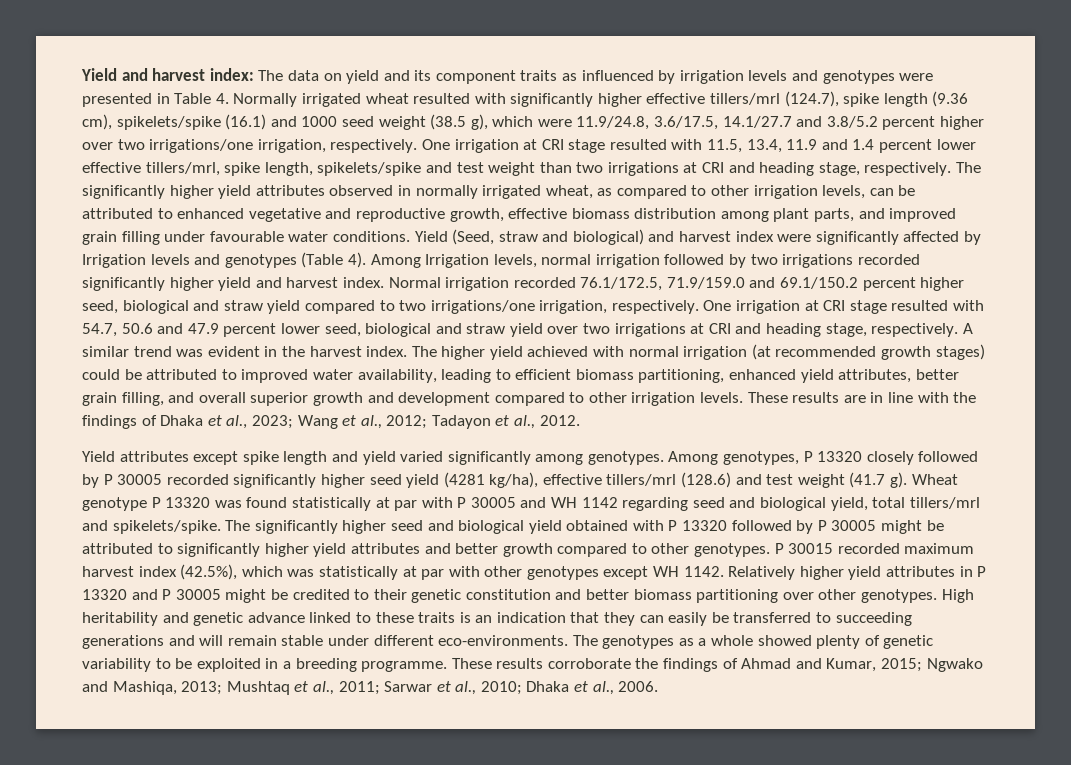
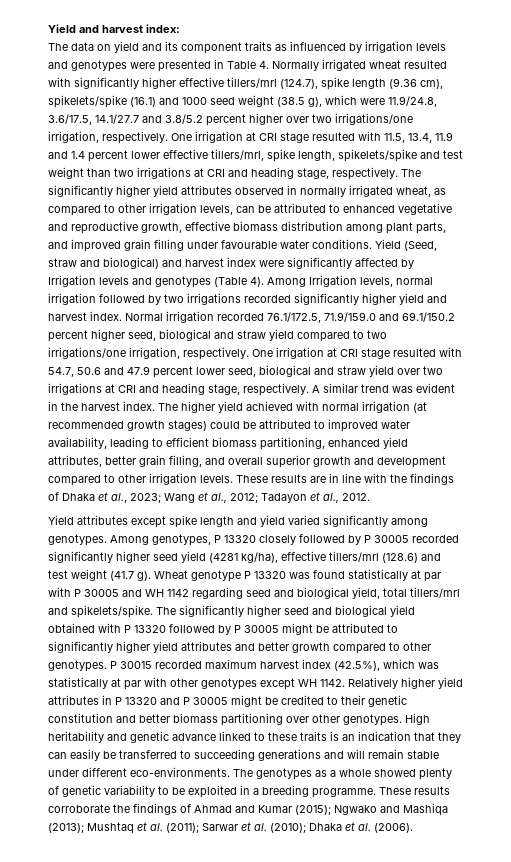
- Yield and harvest index: The data on yield and its component traits as influenced by irrigation levels and genotypes were presented in Table 4. Normally irrigated wheat resulted with significantly higher effective tillers/mrl (124.7), spike length (9.36 cm), spikelets/spike (16.1) and 1000 seed weight (38.5 g), which were 11.9/24.8, 3.6/17.5, 14.1/27.7 and 3.8/5.2 percent higher over two irrigations/one irrigation, respectively.
+ Yield and harvest index:
+ The data on yield and its component traits as influenced by irrigation levels and genotypes were presented in Table 4. Normally irrigated wheat resulted with significantly higher effective tillers/mrl (124.7), spike length (9.36 cm), spikelets/spike (16.1) and 1000 seed weight (38.5 g), which were 11.9/24.8, 3.6/17.5, 14.1/27.7 and 3.8/5.2 percent higher over two irrigations/one irrigation, respectively.
- These results corroborate the findings of Ahmad and Kumar, 2015; Ngwako and Mashiqa, 2013; Mushtaq et al., 2011; Sarwar et al., 2010; Dhaka et al., 2006.
+ These results corroborate the findings of Ahmad and Kumar (2015); Ngwako and Mashiqa (2013); Mushtaq et al. (2011); Sarwar et al. (2010); Dhaka et al. (2006).

